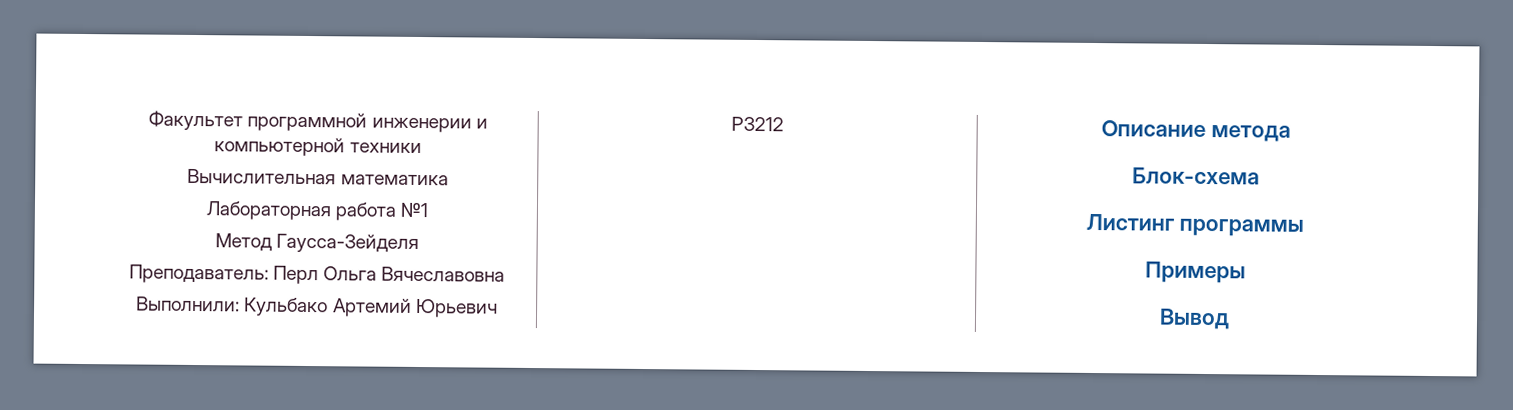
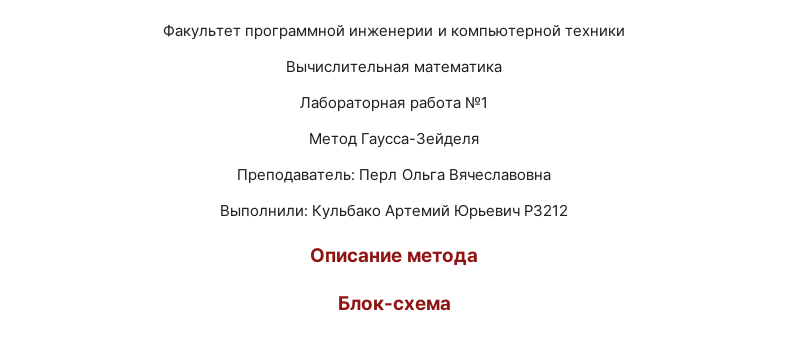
- Листинг программы
- Примеры
- Вывод

